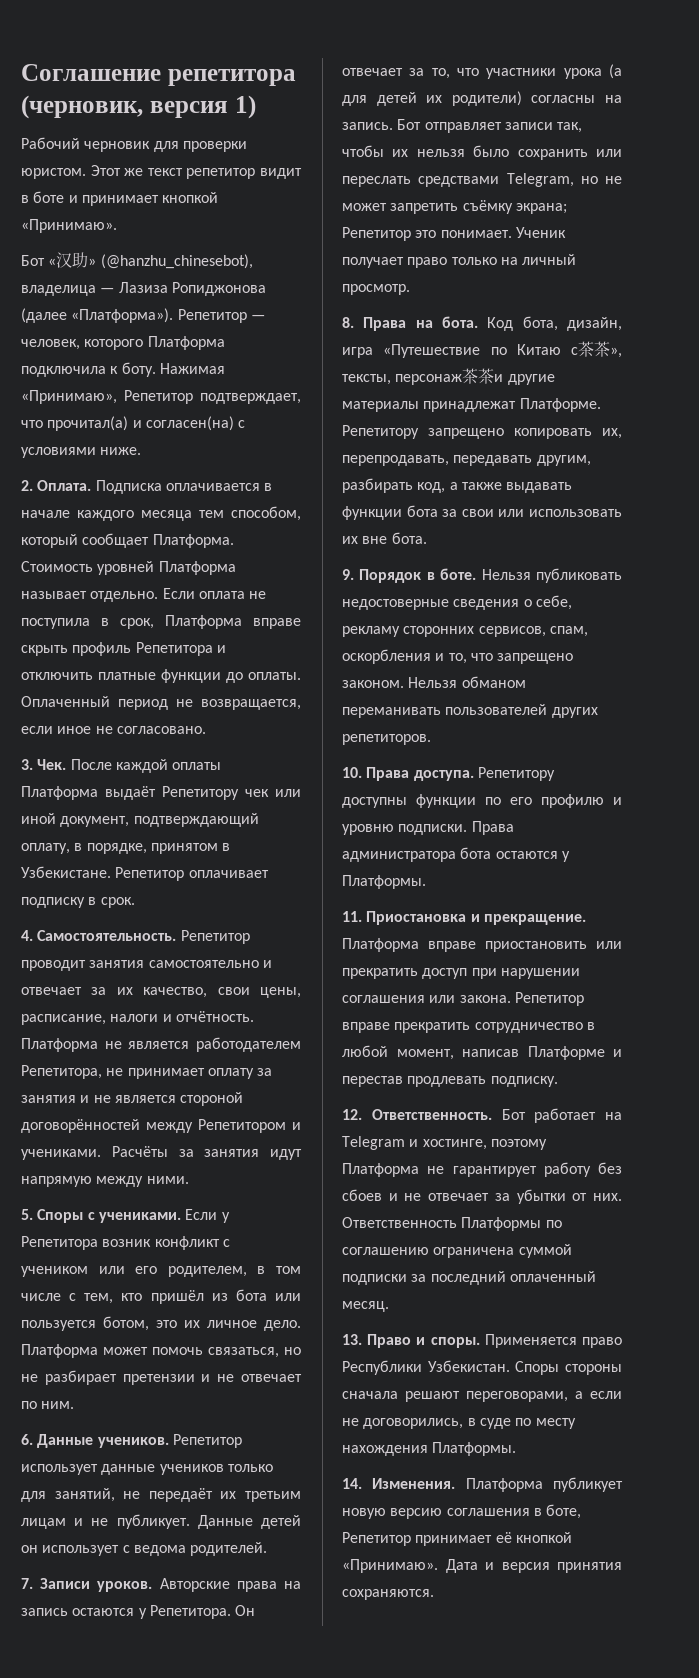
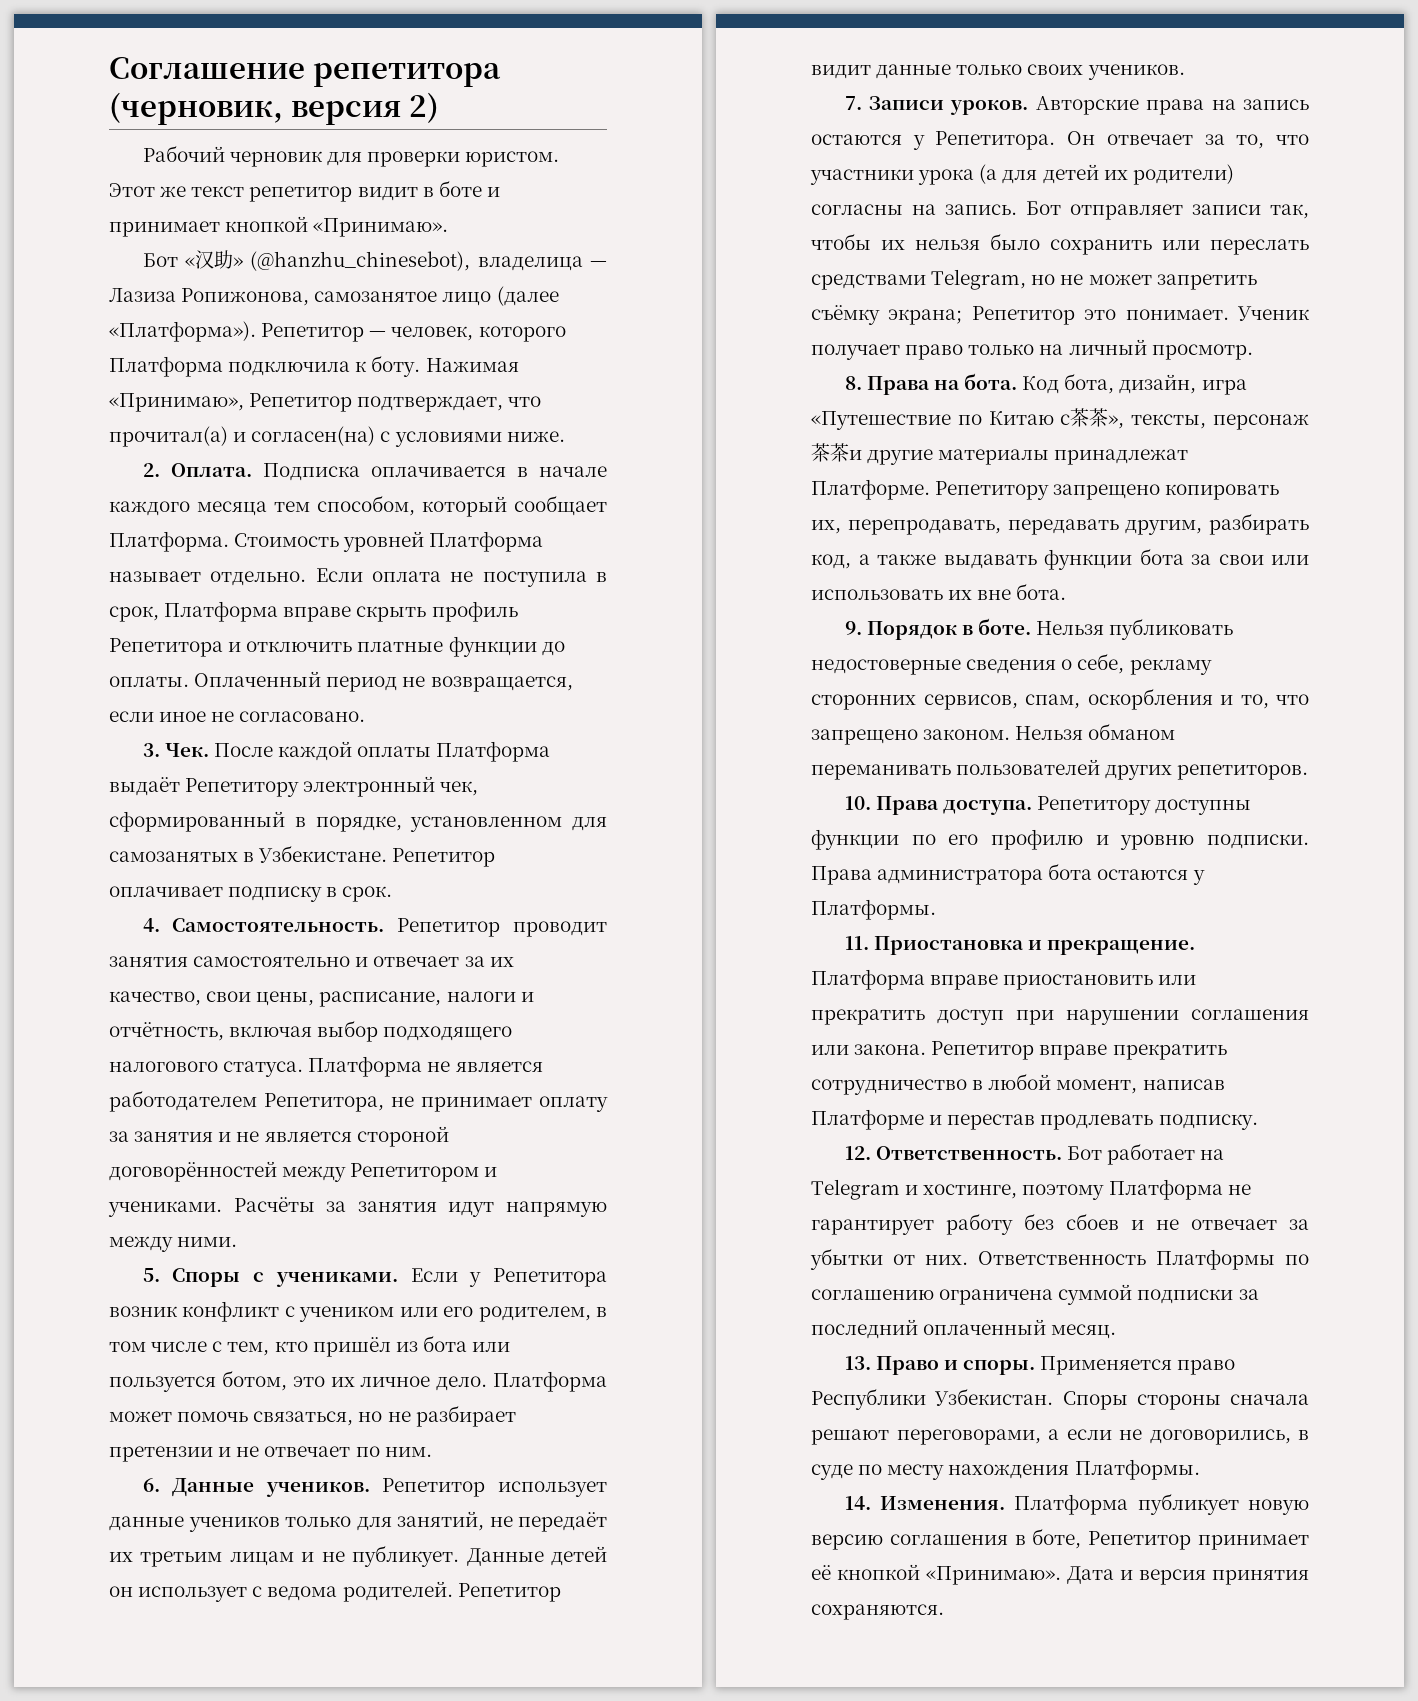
- Соглашение репетитора (черновик, версия 1)
+ Соглашение репетитора (черновик, версия 2)
- Бот «汉助» (@hanzhu_chinesebot), владелица — Лазиза Ропиджонова (далее «Платформа»).
+ Бот «汉助» (@hanzhu_chinesebot), владелица — Лазиза Ропижонова, самозанятое лицо (далее «Платформа»).
- 3. Чек. После каждой оплаты Платформа выдаёт Репетитору чек или иной документ, подтверждающий оплату, в порядке, принятом в Узбекистане.
+ 3. Чек. После каждой оплаты Платформа выдаёт Репетитору электронный чек, сформированный в порядке, установленном для самозанятых в Узбекистане.
- Репетитор проводит занятия самостоятельно и отвечает за их качество, свои цены, расписание, налоги и отчётность.
+ Репетитор проводит занятия самостоятельно и отвечает за их качество, свои цены, расписание, налоги и отчётность, включая выбор подходящего налогового статуса.
+ Репетитор видит данные только своих учеников.

